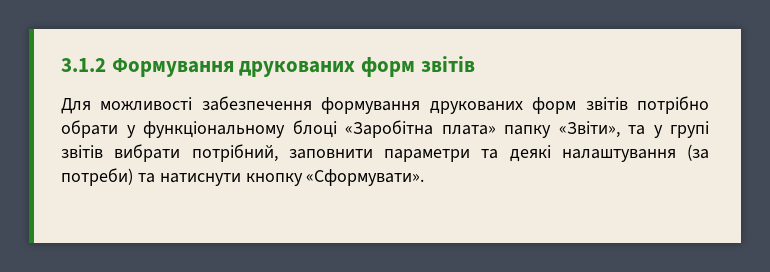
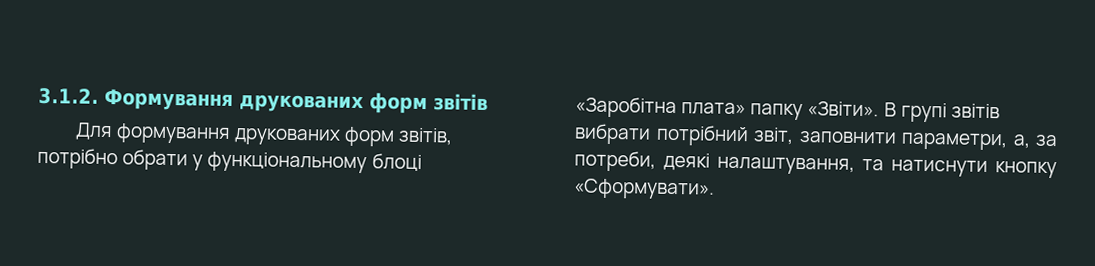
- 3.1.2 Формування друкованих форм звітів
+ 3.1.2. Формування друкованих форм звітів
- Для можливості забезпечення формування друкованих форм звітів потрібно обрати у функціональному блоці «Заробітна плата» папку «Звіти», та у групі звітів вибрати потрібний, заповнити параметри та деякі налаштування (за потреби) та натиснути кнопку «Сформувати».
+ Для формування друкованих форм звітів, потрібно обрати у функціональному блоці «Заробітна плата» папку «Звіти». В групі звітів вибрати потрібний звіт, заповнити параметри, а, за потреби, деякі налаштування, та натиснути кнопку «Сформувати».

